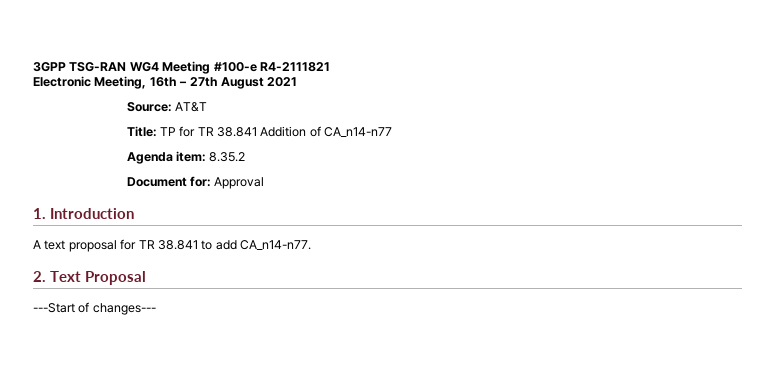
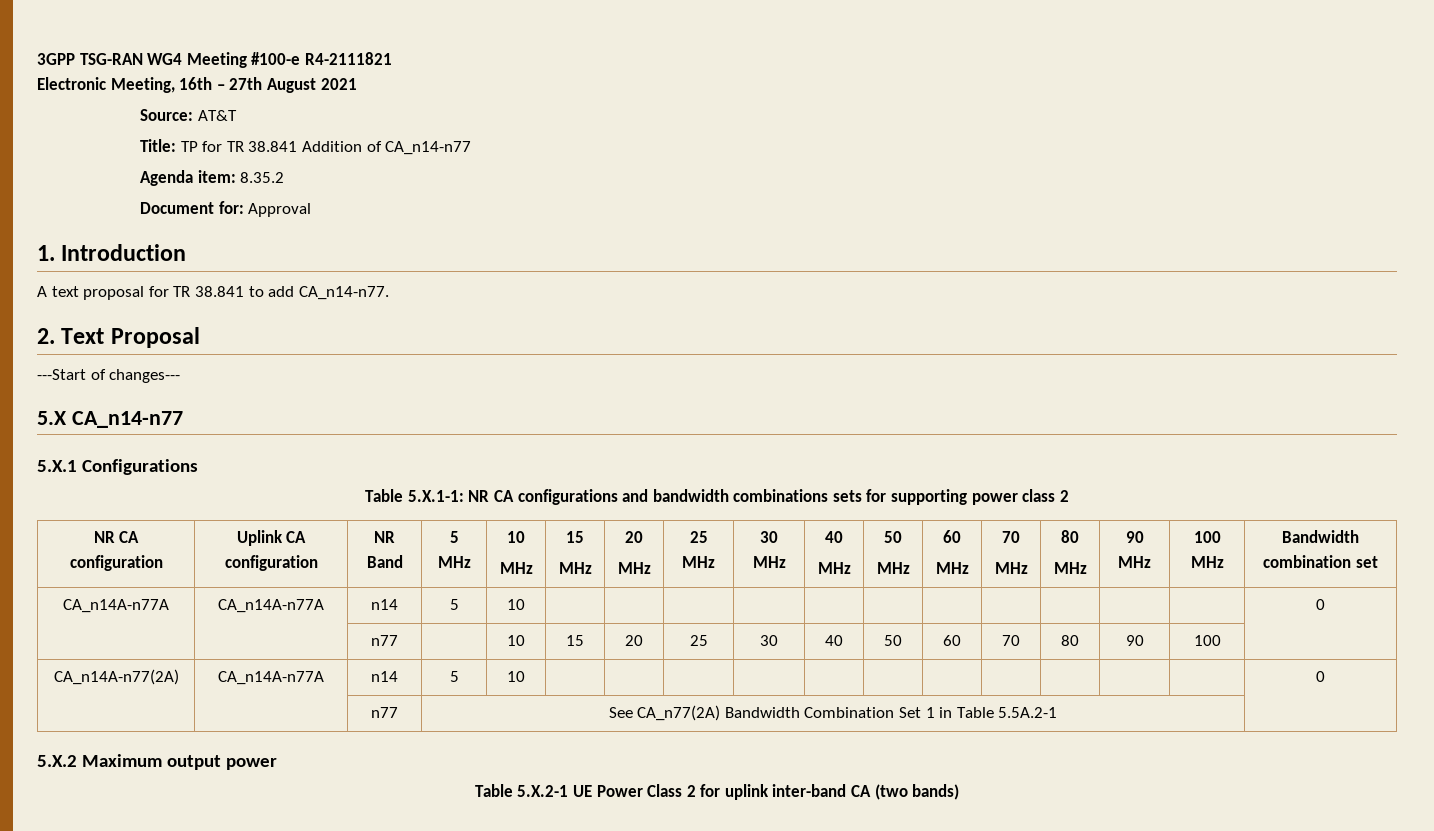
+ 5.X CA_n14-n77
+ 5.X.1 Configurations
+ Table 5.X.1-1: NR CA configurations and bandwidth combinations sets for supporting power class 2
+ NR CA configuration | Uplink CA configuration | NR Band | 5 MHz | 10
+ MHz | 15
+ MHz | 20
+ MHz | 25 MHz | 30 MHz | 40
+ MHz | 50
+ MHz | 60
+ MHz | 70
+ MHz | 80
+ MHz | 90 MHz | 100 MHz | Bandwidth combination set
+ CA_n14A-n77A | CA_n14A-n77A | n14 | 5 | 10 | | | | | | | | | | | | 0
+ | | n77 | | 10 | 15 | 20 | 25 | 30 | 40 | 50 | 60 | 70 | 80 | 90 | 100 |
+ CA_n14A-n77(2A) | CA_n14A-n77A | n14 | 5 | 10 | | | | | | | | | | | | 0
+ | | n77 | See CA_n77(2A) Bandwidth Combination Set 1 in Table 5.5A.2-1 |
+ 5.X.2 Maximum output power
+ Table 5.X.2-1 UE Power Class 2 for uplink inter-band CA (two bands)

